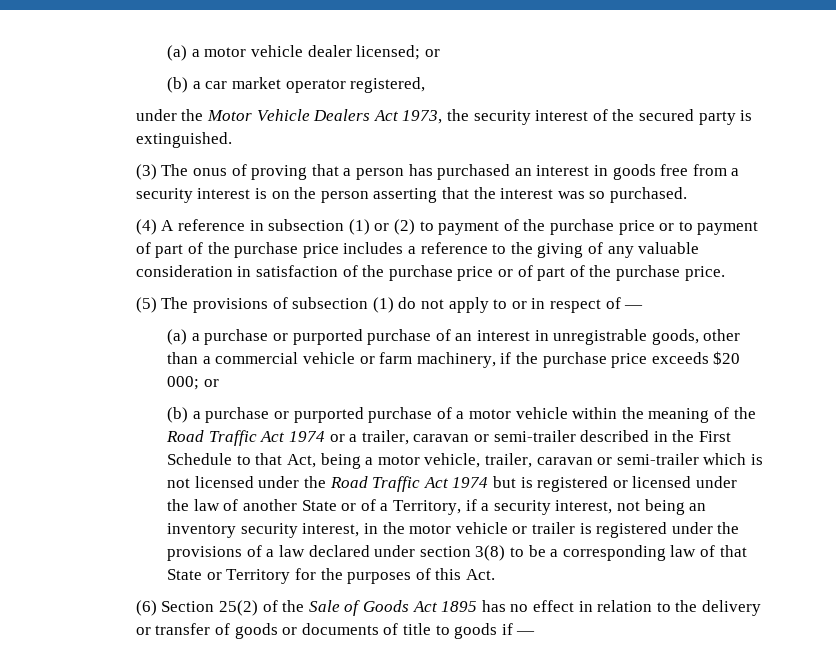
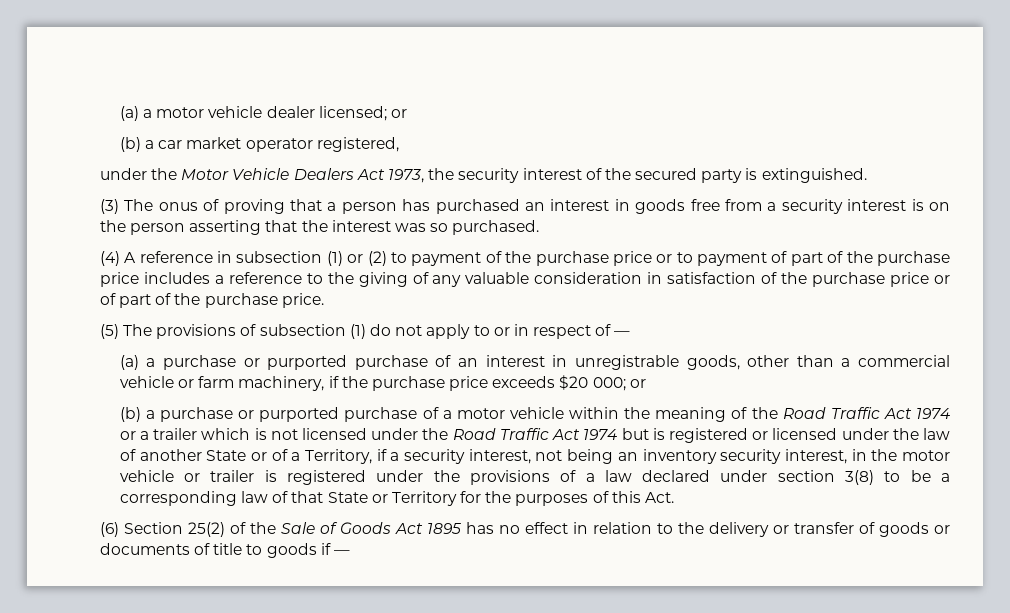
- (b) a purchase or purported purchase of a motor vehicle within the meaning of the Road Traffic Act 1974 or a trailer, caravan or semi-trailer described in the First Schedule to that Act, being a motor vehicle, trailer, caravan or semi-trailer which is not licensed under the Road Traffic Act 1974 but is registered or licensed under the law of another State or of a Territory, if a security interest, not being an inventory security interest, in the motor vehicle or trailer is registered under the provisions of a law declared under section 3(8) to be a corresponding law of that State or Territory for the purposes of this Act.
+ (b) a purchase or purported purchase of a motor vehicle within the meaning of the Road Traffic Act 1974 or a trailer which is not licensed under the Road Traffic Act 1974 but is registered or licensed under the law of another State or of a Territory, if a security interest, not being an inventory security interest, in the motor vehicle or trailer is registered under the provisions of a law declared under section 3(8) to be a corresponding law of that State or Territory for the purposes of this Act.

